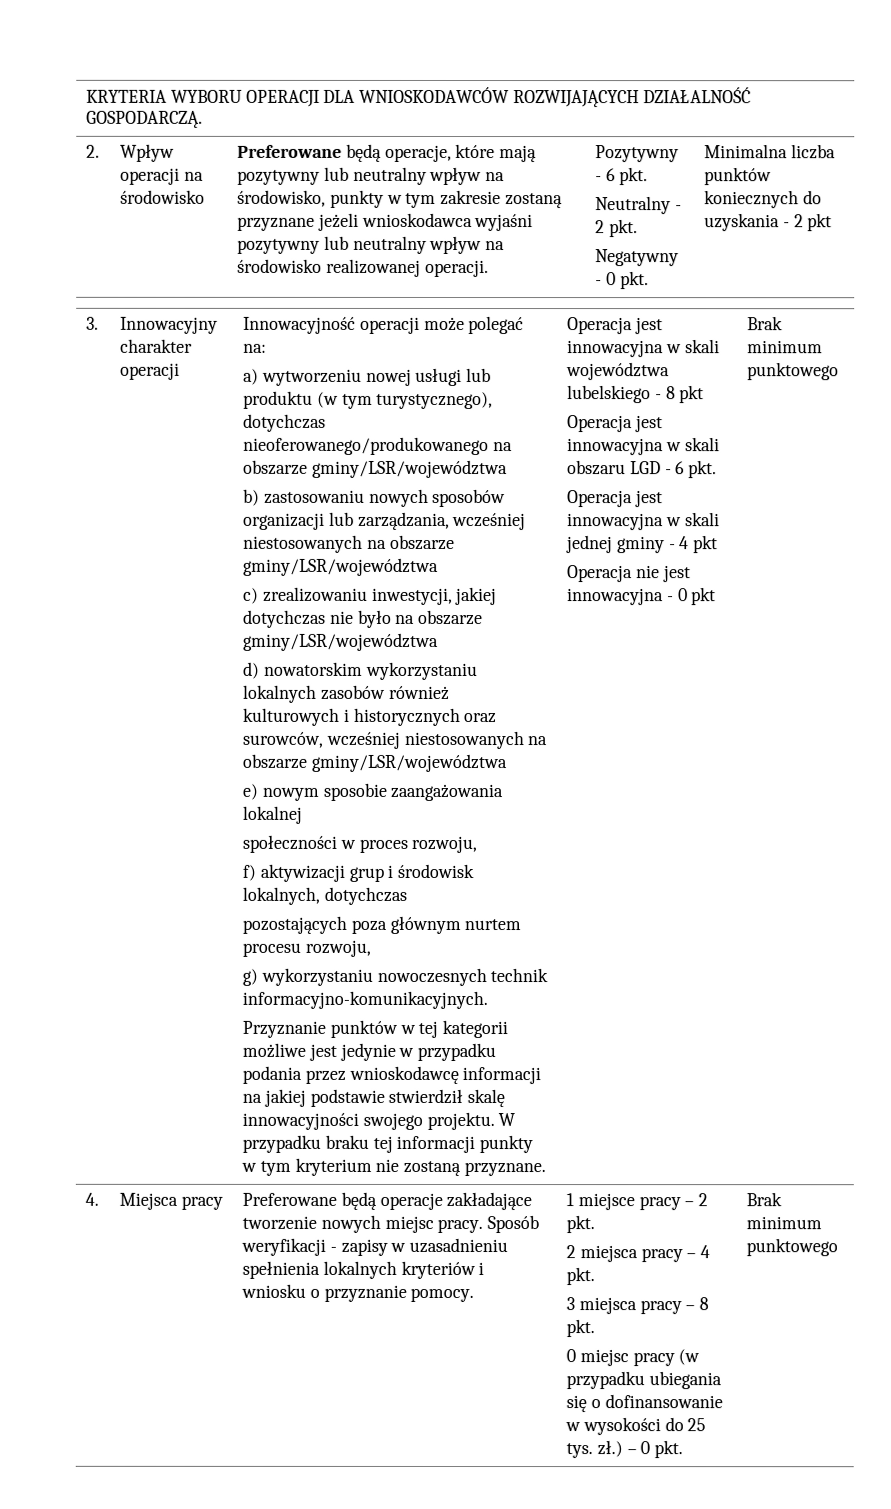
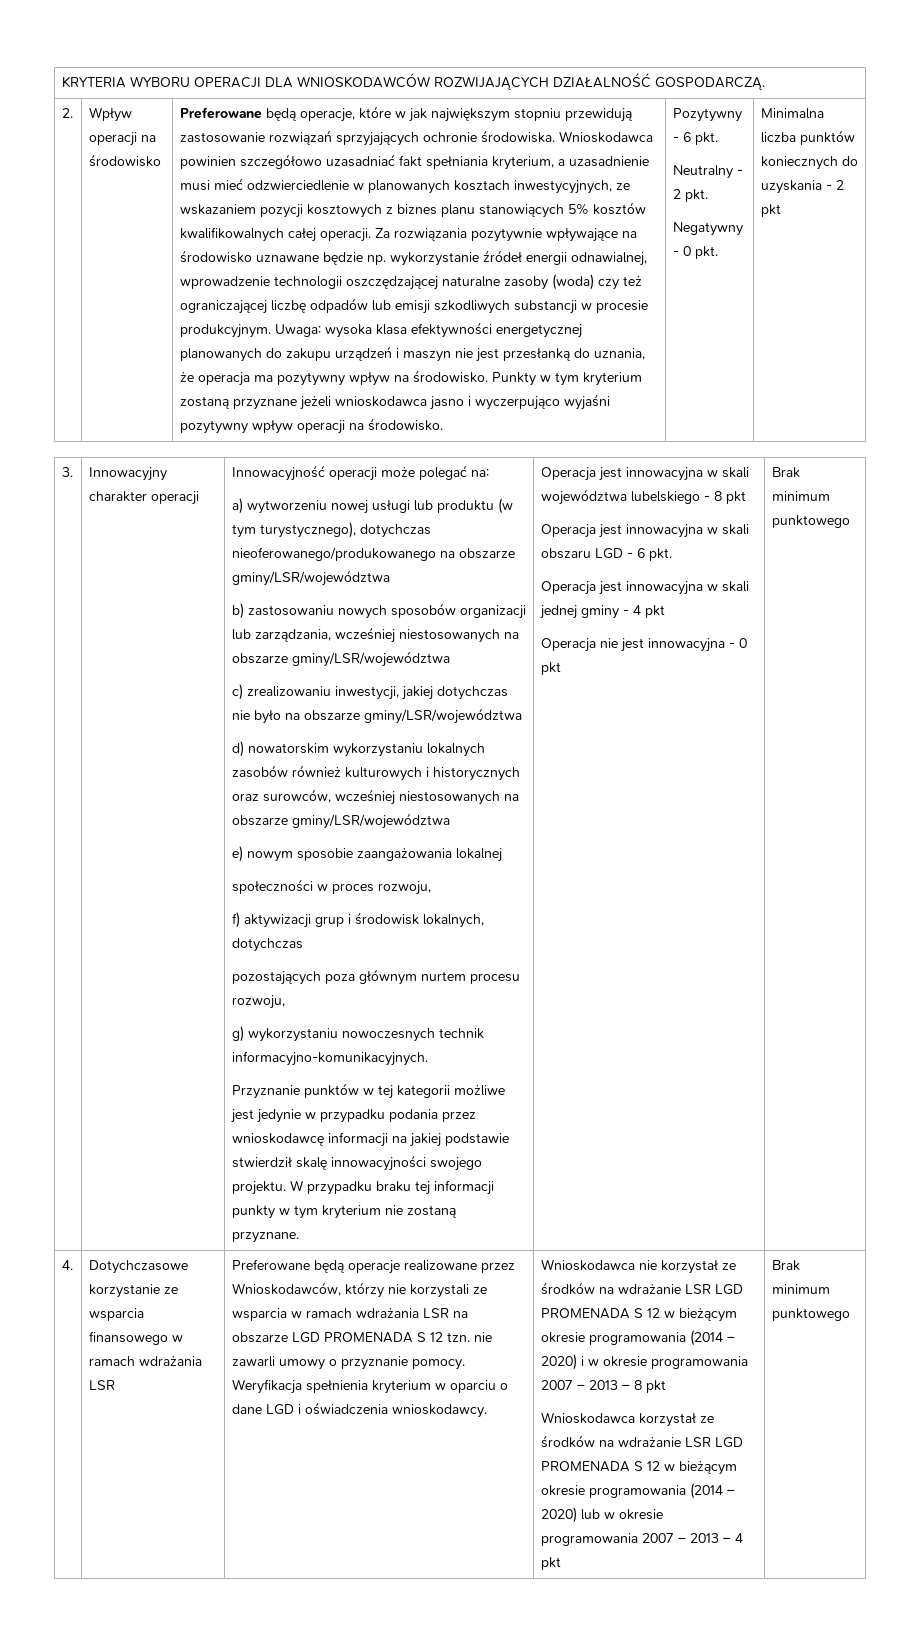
- Preferowane będą operacje, które mają pozytywny lub neutralny wpływ na środowisko, punkty w tym zakresie zostaną przyznane jeżeli wnioskodawca wyjaśni pozytywny lub neutralny wpływ na środowisko realizowanej operacji.
+ Preferowane będą operacje, które w jak największym stopniu przewidują zastosowanie rozwiązań sprzyjających ochronie środowiska. Wnioskodawca powinien szczegółowo uzasadniać fakt spełniania kryterium, a uzasadnienie musi mieć odzwierciedlenie w planowanych kosztach inwestycyjnych, ze wskazaniem pozycji kosztowych z biznes planu stanowiących 5% kosztów kwalifikowalnych całej operacji. Za rozwiązania pozytywnie wpływające na środowisko uznawane będzie np. wykorzystanie źródeł energii odnawialnej, wprowadzenie technologii oszczędzającej naturalne zasoby (woda) czy też ograniczającej liczbę odpadów lub emisji szkodliwych substancji w procesie produkcyjnym. Uwaga: wysoka klasa efektywności energetycznej planowanych do zakupu urządzeń i maszyn nie jest przesłanką do uznania, że operacja ma pozytywny wpływ na środowisko. Punkty w tym kryterium zostaną przyznane jeżeli wnioskodawca jasno i wyczerpująco wyjaśni pozytywny wpływ operacji na środowisko.
- Miejsca pracy | Preferowane będą operacje zakładające tworzenie nowych miejsc pracy. Sposób weryfikacji - zapisy w uzasadnieniu spełnienia lokalnych kryteriów i wniosku o przyznanie pomocy. | 1 miejsce pracy – 2 pkt.
- 2 miejsca pracy – 4 pkt.
- 3 miejsca pracy – 8 pkt.
- 0 miejsc pracy (w przypadku ubiegania się o dofinansowanie w wysokości do 25 tys. zł.) – 0 pkt.
+ Dotychczasowe korzystanie ze wsparcia finansowego w ramach wdrażania LSR | Preferowane będą operacje realizowane przez Wnioskodawców, którzy nie korzystali ze wsparcia w ramach wdrażania LSR na obszarze LGD PROMENADA S 12 tzn. nie zawarli umowy o przyznanie pomocy. Weryfikacja spełnienia kryterium w oparciu o dane LGD i oświadczenia wnioskodawcy. | Wnioskodawca nie korzystał ze środków na wdrażanie LSR LGD PROMENADA S 12 w bieżącym okresie programowania (2014 – 2020) i w okresie programowania 2007 – 2013 – 8 pkt
+ Wnioskodawca korzystał ze środków na wdrażanie LSR LGD PROMENADA S 12 w bieżącym okresie programowania (2014 – 2020) lub w okresie programowania 2007 – 2013 – 4 pkt

